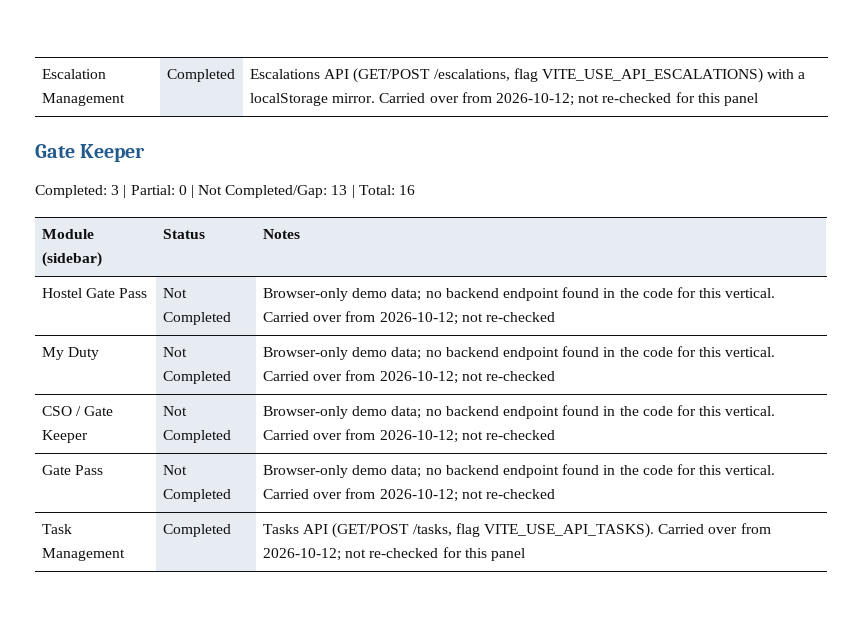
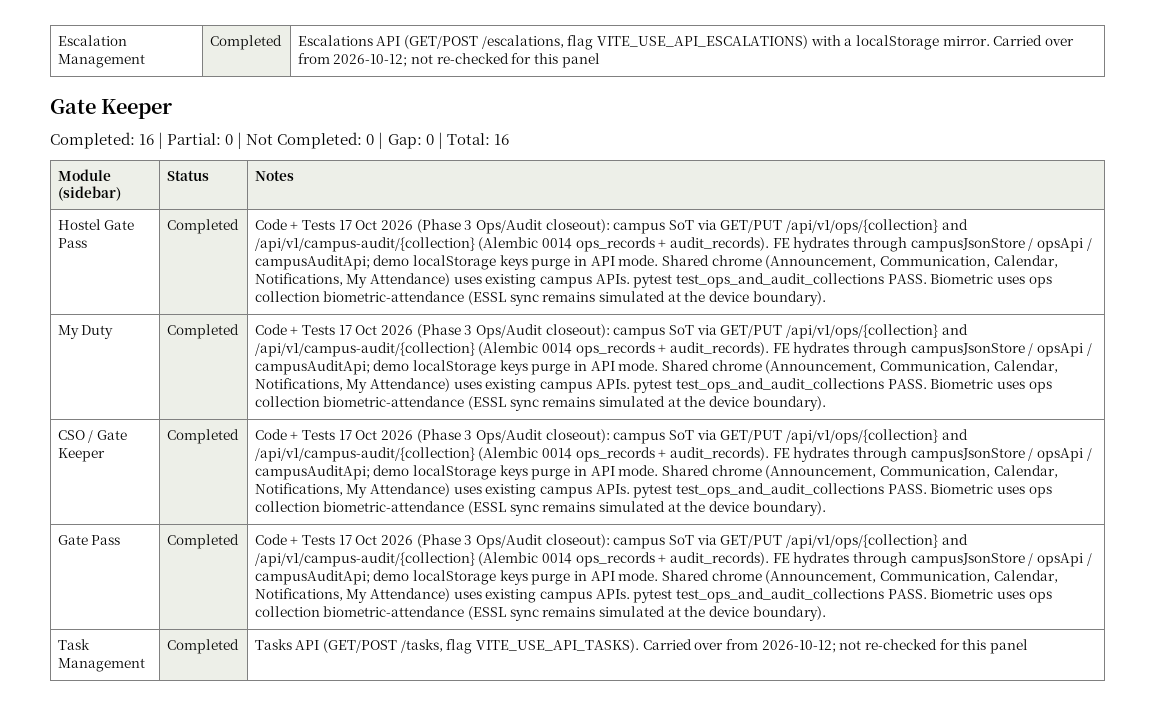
- Completed: 3 | Partial: 0 | Not Completed/Gap: 13 | Total: 16
+ Completed: 16 | Partial: 0 | Not Completed: 0 | Gap: 0 | Total: 16
- Hostel Gate Pass | Not Completed | Browser-only demo data; no backend endpoint found in the code for this vertical. Carried over from 2026-10-12; not re-checked
+ Hostel Gate Pass | Completed | Code + Tests 17 Oct 2026 (Phase 3 Ops/Audit closeout): campus SoT via GET/PUT /api/v1/ops/{collection} and /api/v1/campus-audit/{collection} (Alembic 0014 ops_records + audit_records). FE hydrates through campusJsonStore / opsApi / campusAuditApi; demo localStorage keys purge in API mode. Shared chrome (Announcement, Communication, Calendar, Notifications, My Attendance) uses existing campus APIs. pytest test_ops_and_audit_collections PASS. Biometric uses ops collection biometric-attendance (ESSL sync remains simulated at the device boundary).
- My Duty | Not Completed | Browser-only demo data; no backend endpoint found in the code for this vertical. Carried over from 2026-10-12; not re-checked
+ My Duty | Completed | Code + Tests 17 Oct 2026 (Phase 3 Ops/Audit closeout): campus SoT via GET/PUT /api/v1/ops/{collection} and /api/v1/campus-audit/{collection} (Alembic 0014 ops_records + audit_records). FE hydrates through campusJsonStore / opsApi / campusAuditApi; demo localStorage keys purge in API mode. Shared chrome (Announcement, Communication, Calendar, Notifications, My Attendance) uses existing campus APIs. pytest test_ops_and_audit_collections PASS. Biometric uses ops collection biometric-attendance (ESSL sync remains simulated at the device boundary).
- CSO / Gate Keeper | Not Completed | Browser-only demo data; no backend endpoint found in the code for this vertical. Carried over from 2026-10-12; not re-checked
- Gate Pass | Not Completed | Browser-only demo data; no backend endpoint found in the code for this vertical. Carried over from 2026-10-12; not re-checked
+ CSO / Gate Keeper | Completed | Code + Tests 17 Oct 2026 (Phase 3 Ops/Audit closeout): campus SoT via GET/PUT /api/v1/ops/{collection} and /api/v1/campus-audit/{collection} (Alembic 0014 ops_records + audit_records). FE hydrates through campusJsonStore / opsApi / campusAuditApi; demo localStorage keys purge in API mode. Shared chrome (Announcement, Communication, Calendar, Notifications, My Attendance) uses existing campus APIs. pytest test_ops_and_audit_collections PASS. Biometric uses ops collection biometric-attendance (ESSL sync remains simulated at the device boundary).
+ Gate Pass | Completed | Code + Tests 17 Oct 2026 (Phase 3 Ops/Audit closeout): campus SoT via GET/PUT /api/v1/ops/{collection} and /api/v1/campus-audit/{collection} (Alembic 0014 ops_records + audit_records). FE hydrates through campusJsonStore / opsApi / campusAuditApi; demo localStorage keys purge in API mode. Shared chrome (Announcement, Communication, Calendar, Notifications, My Attendance) uses existing campus APIs. pytest test_ops_and_audit_collections PASS. Biometric uses ops collection biometric-attendance (ESSL sync remains simulated at the device boundary).

